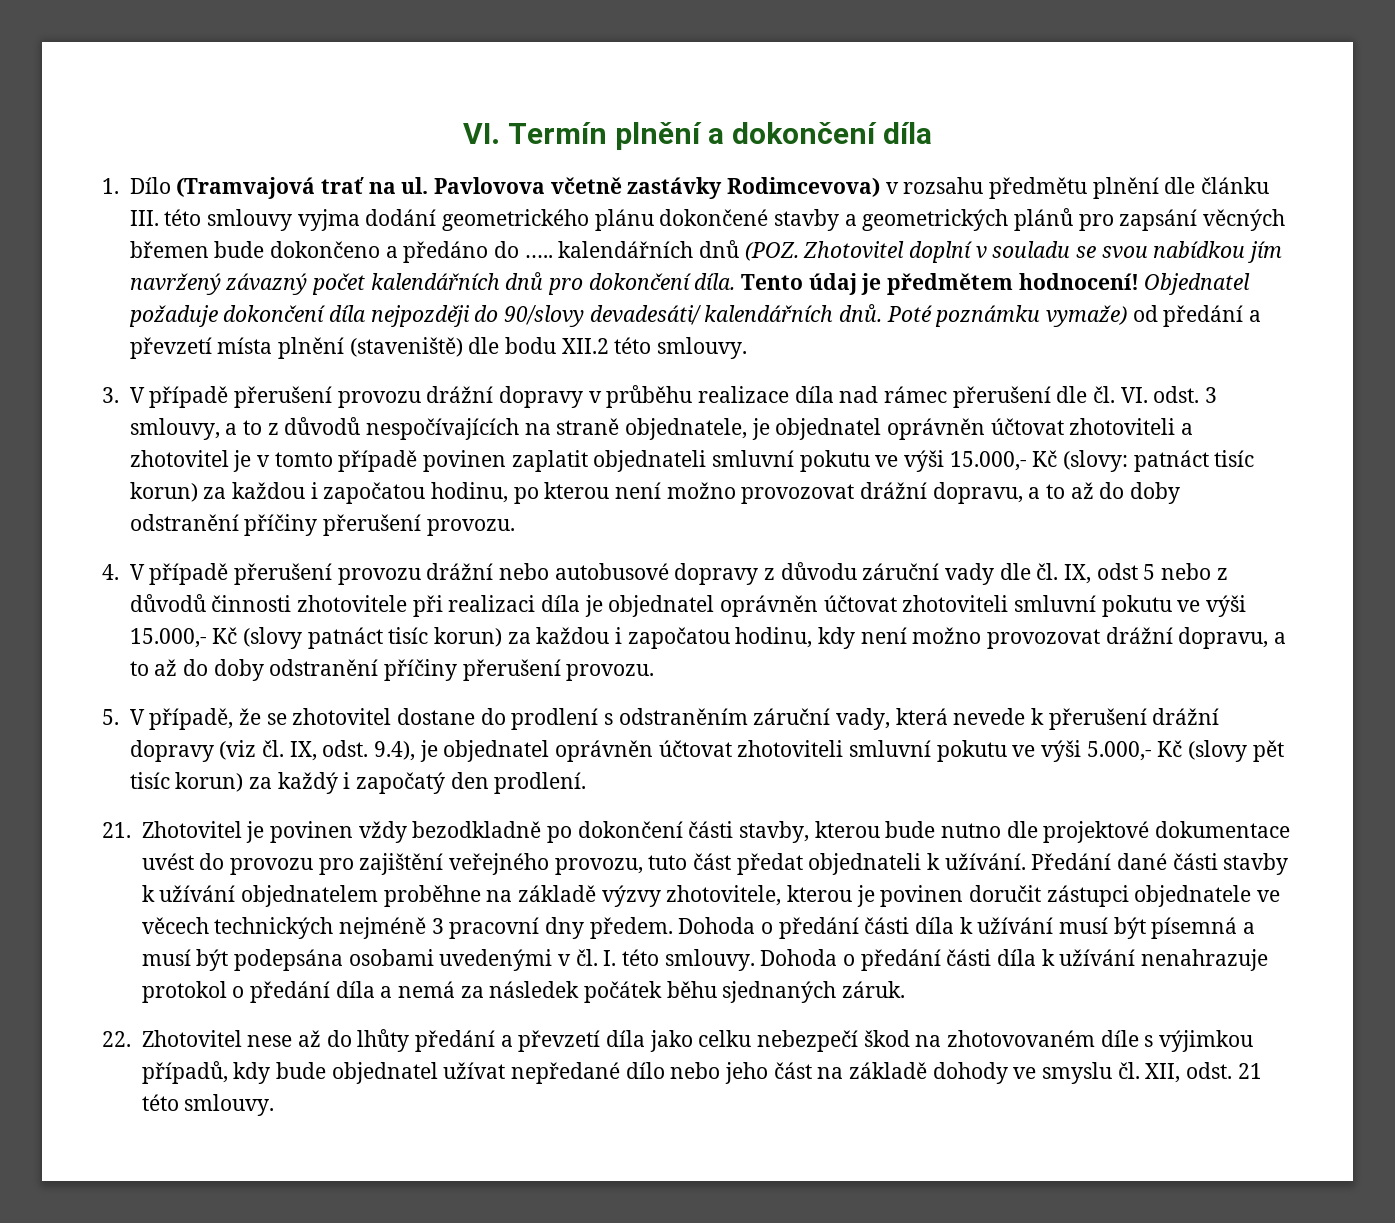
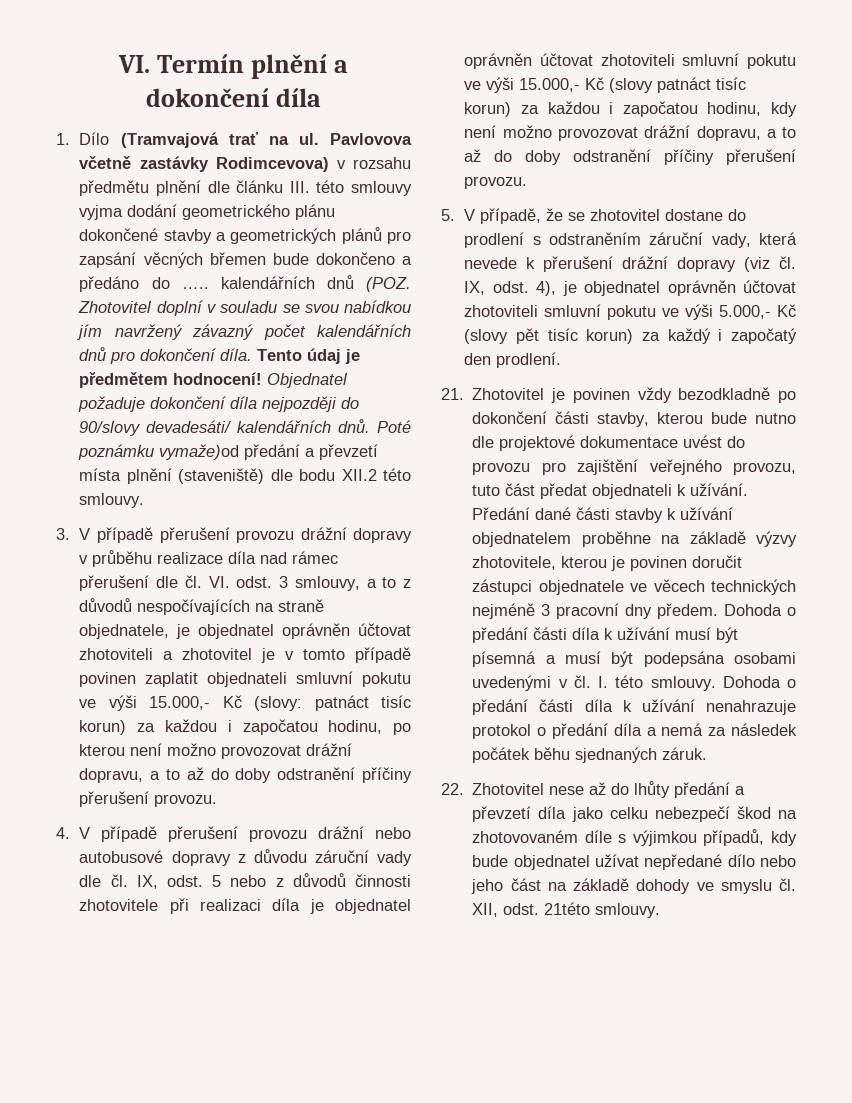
- Poté poznámku vymaže) od předání a převzetí místa plnění (staveniště) dle bodu XII.2 této smlouvy.
+ Poté poznámku vymaže)od předání a převzetí místa plnění (staveniště) dle bodu XII.2 této smlouvy.
- 4. V případě přerušení provozu drážní nebo autobusové dopravy z důvodu záruční vady dle čl. IX, odst 5 nebo z důvodů činnosti zhotovitele při realizaci díla je objednatel oprávněn účtovat zhotoviteli smluvní pokutu ve výši 15.000,- Kč (slovy patnáct tisíc korun) za každou i započatou hodinu, kdy není možno provozovat drážní dopravu, a to až do doby odstranění příčiny přerušení provozu.
+ 4. V případě přerušení provozu drážní nebo autobusové dopravy z důvodu záruční vady dle čl. IX, odst. 5 nebo z důvodů činnosti zhotovitele při realizaci díla je objednatel oprávněn účtovat zhotoviteli smluvní pokutu ve výši 15.000,- Kč (slovy patnáct tisíc korun) za každou i započatou hodinu, kdy není možno provozovat drážní dopravu, a to až do doby odstranění příčiny přerušení provozu.
- 5. V případě, že se zhotovitel dostane do prodlení s odstraněním záruční vady, která nevede k přerušení drážní dopravy (viz čl. IX, odst. 9.4), je objednatel oprávněn účtovat zhotoviteli smluvní pokutu ve výši 5.000,- Kč (slovy pět tisíc korun) za každý i započatý den prodlení.
+ 5. V případě, že se zhotovitel dostane do prodlení s odstraněním záruční vady, která nevede k přerušení drážní dopravy (viz čl. IX, odst. 4), je objednatel oprávněn účtovat zhotoviteli smluvní pokutu ve výši 5.000,- Kč (slovy pět tisíc korun) za každý i započatý den prodlení.
- 22. Zhotovitel nese až do lhůty předání a převzetí díla jako celku nebezpečí škod na zhotovovaném díle s výjimkou případů, kdy bude objednatel užívat nepředané dílo nebo jeho část na základě dohody ve smyslu čl. XII, odst. 21 této smlouvy.
+ 22. Zhotovitel nese až do lhůty předání a převzetí díla jako celku nebezpečí škod na zhotovovaném díle s výjimkou případů, kdy bude objednatel užívat nepředané dílo nebo jeho část na základě dohody ve smyslu čl. XII, odst. 21této smlouvy.

